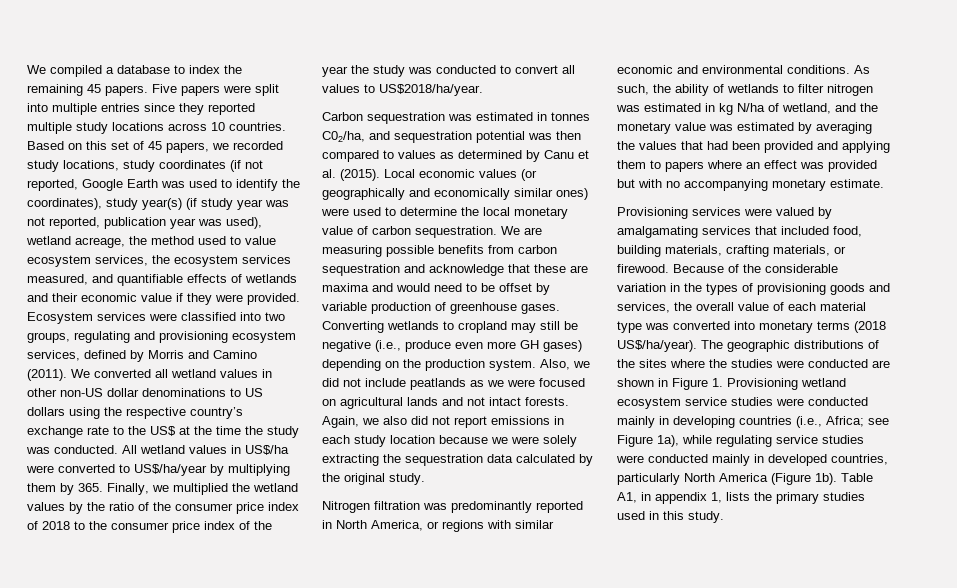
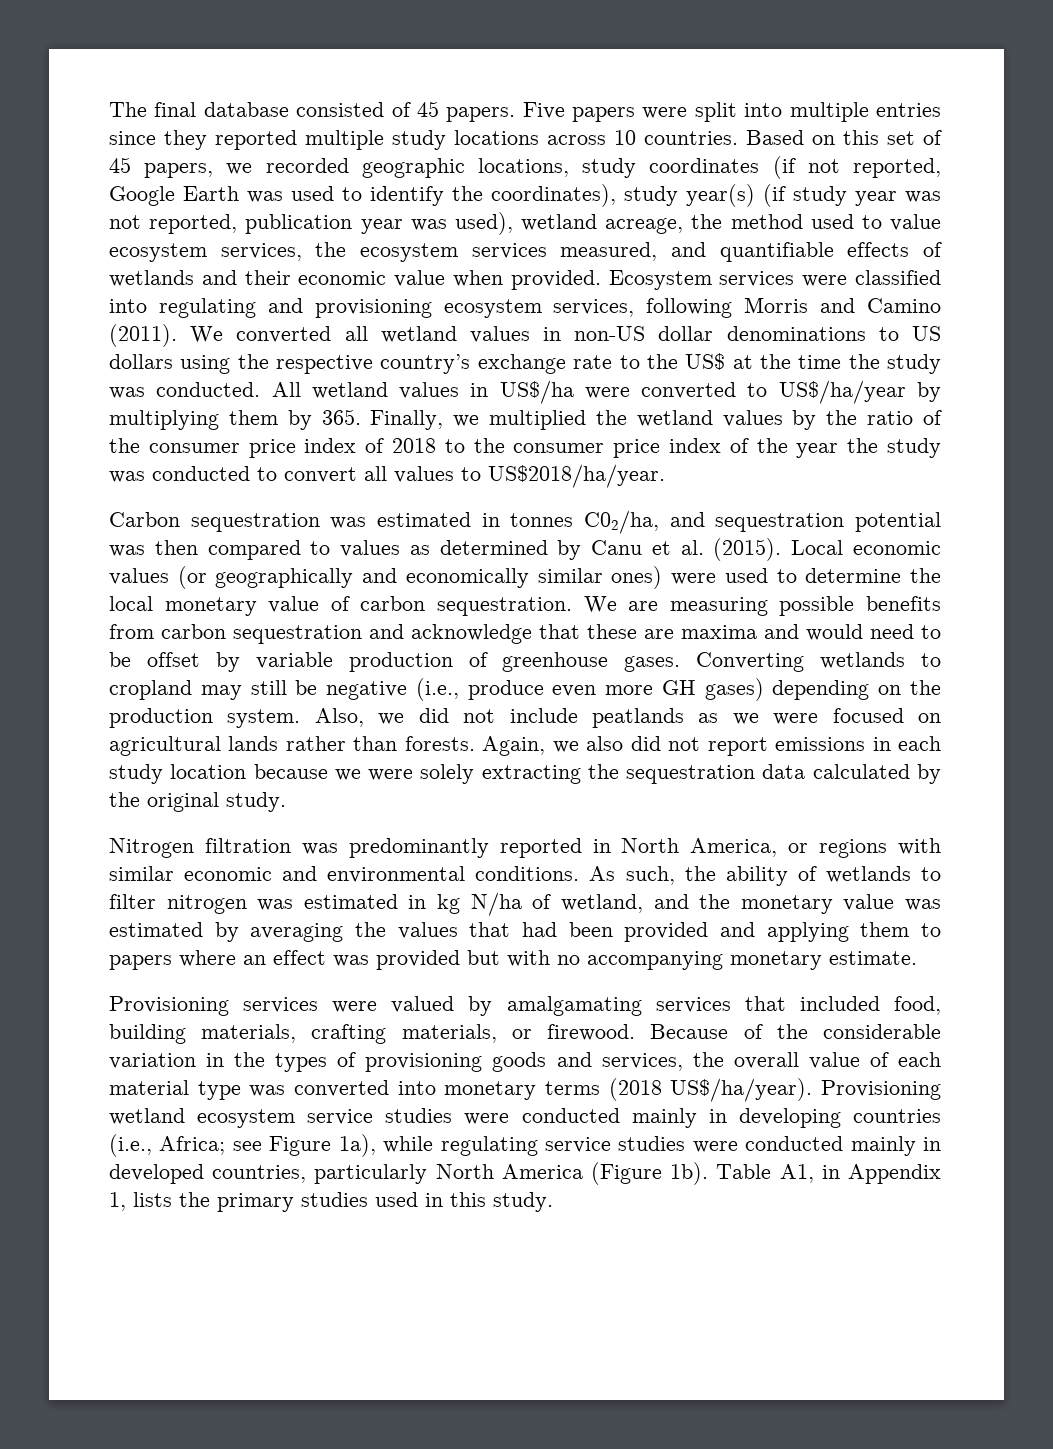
- We compiled a database to index the remaining 45 papers.
+ The final database consisted of 45 papers.
- Based on this set of 45 papers, we recorded study locations, study coordinates (if not reported, Google Earth was used to identify the coordinates), study year(s) (if study year was not reported, publication year was used), wetland acreage, the method used to value ecosystem services, the ecosystem services measured, and quantifiable effects of wetlands and their economic value if they were provided.
+ Based on this set of 45 papers, we recorded geographic locations, study coordinates (if not reported, Google Earth was used to identify the coordinates), study year(s) (if study year was not reported, publication year was used), wetland acreage, the method used to value ecosystem services, the ecosystem services measured, and quantifiable effects of wetlands and their economic value when provided.
- Ecosystem services were classified into two groups, regulating and provisioning ecosystem services, defined by Morris and Camino (2011).
+ Ecosystem services were classified into regulating and provisioning ecosystem services, following Morris and Camino (2011).
- We converted all wetland values in other non-US dollar denominations to US dollars using the respective country’s exchange rate to the US$ at the time the study was conducted.
+ We converted all wetland values in non-US dollar denominations to US dollars using the respective country’s exchange rate to the US$ at the time the study was conducted.
- Also, we did not include peatlands as we were focused on agricultural lands and not intact forests.
+ Also, we did not include peatlands as we were focused on agricultural lands rather than forests.
- The geographic distributions of the sites where the studies were conducted are shown in Figure 1. Provisioning wetland ecosystem service studies were conducted mainly in developing countries (i.e., Africa; see Figure 1a), while regulating service studies were conducted mainly in developed countries, particularly North America (Figure 1b).
+ Provisioning wetland ecosystem service studies were conducted mainly in developing countries (i.e., Africa; see Figure 1a), while regulating service studies were conducted mainly in developed countries, particularly North America (Figure 1b).
- Table A1, in appendix 1, lists the primary studies used in this study.
+ Table A1, in Appendix 1, lists the primary studies used in this study.

